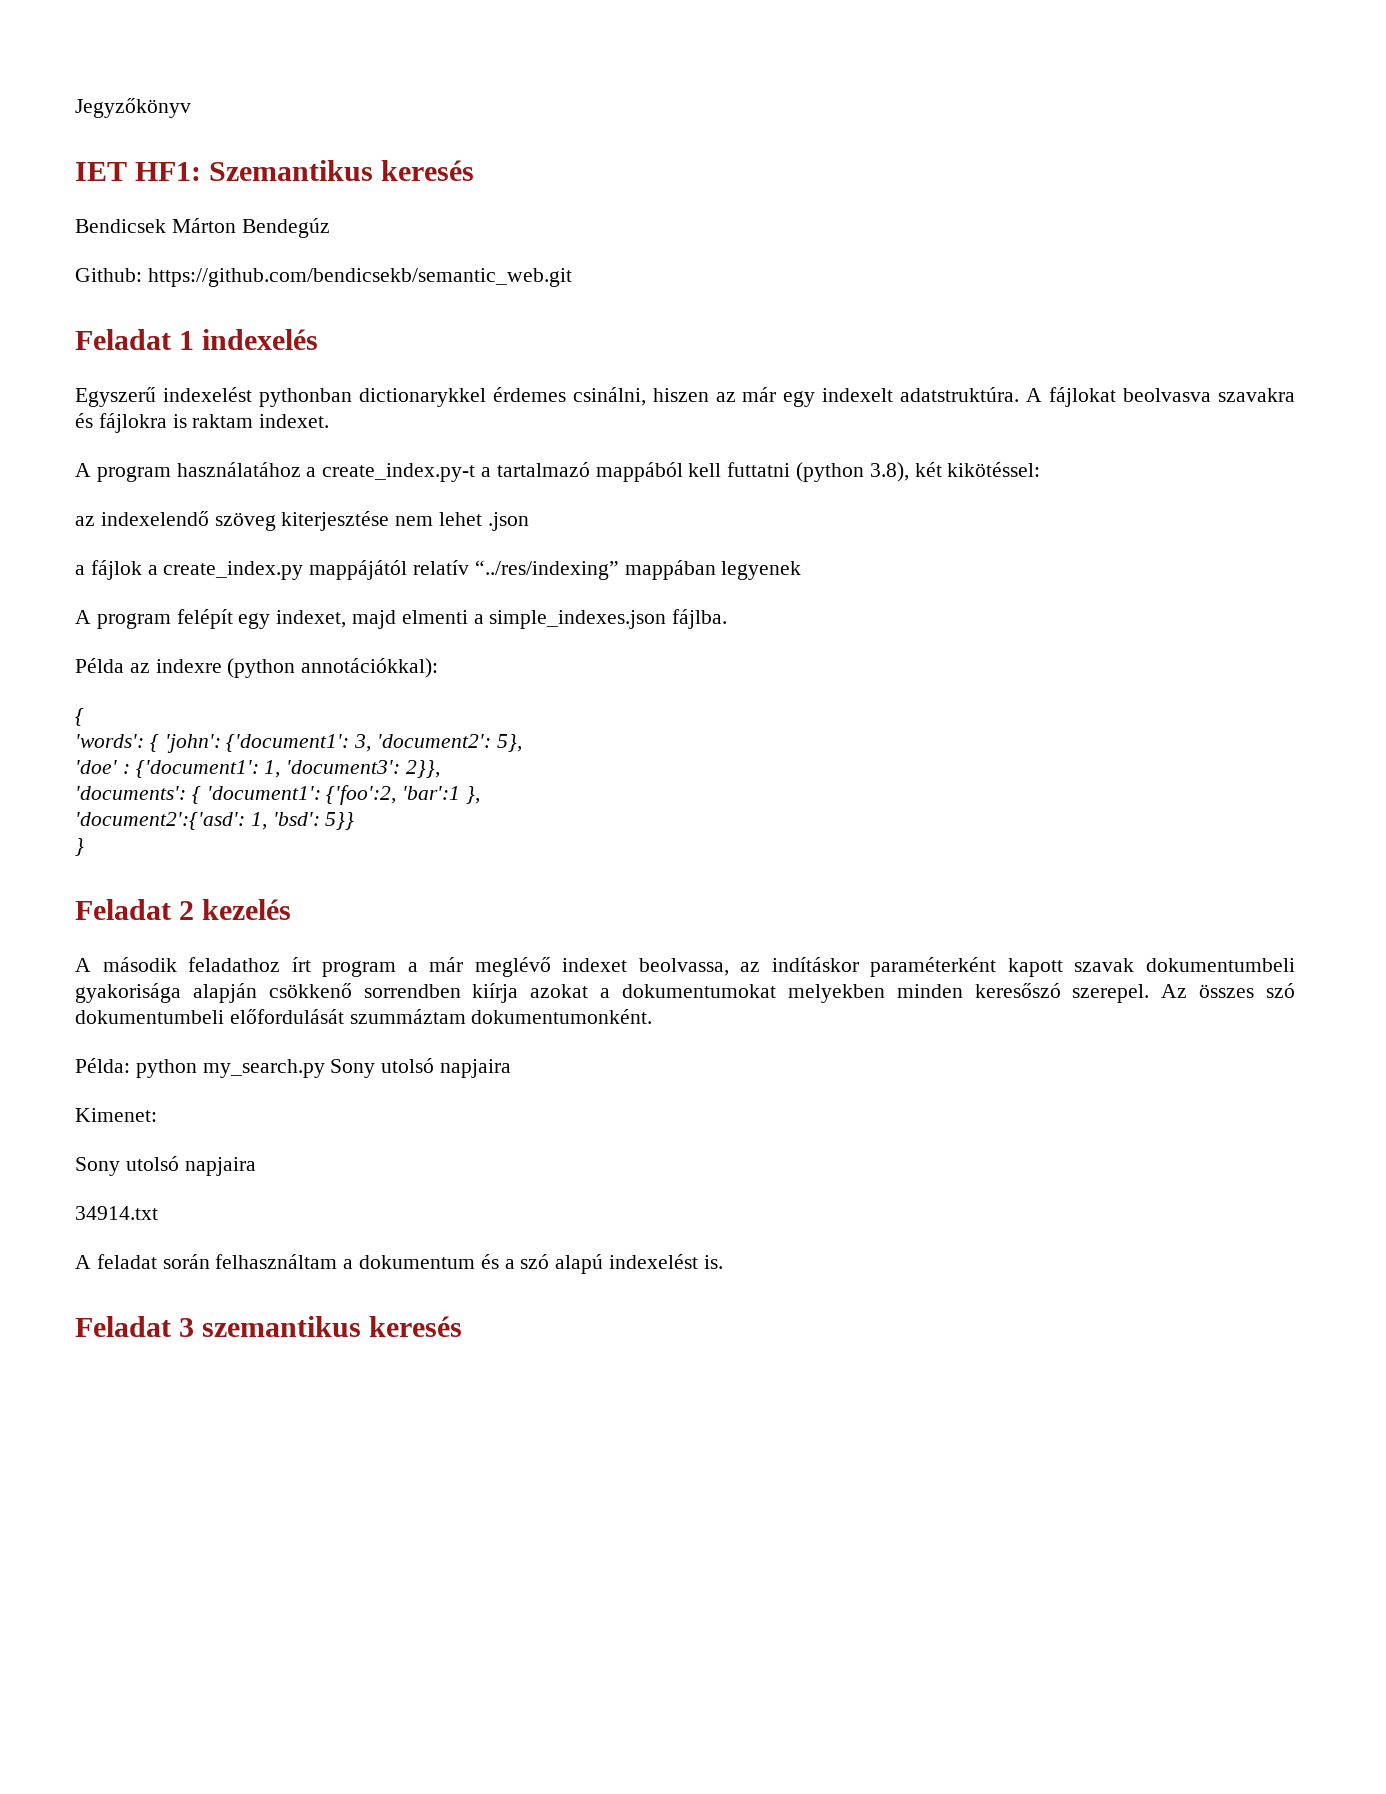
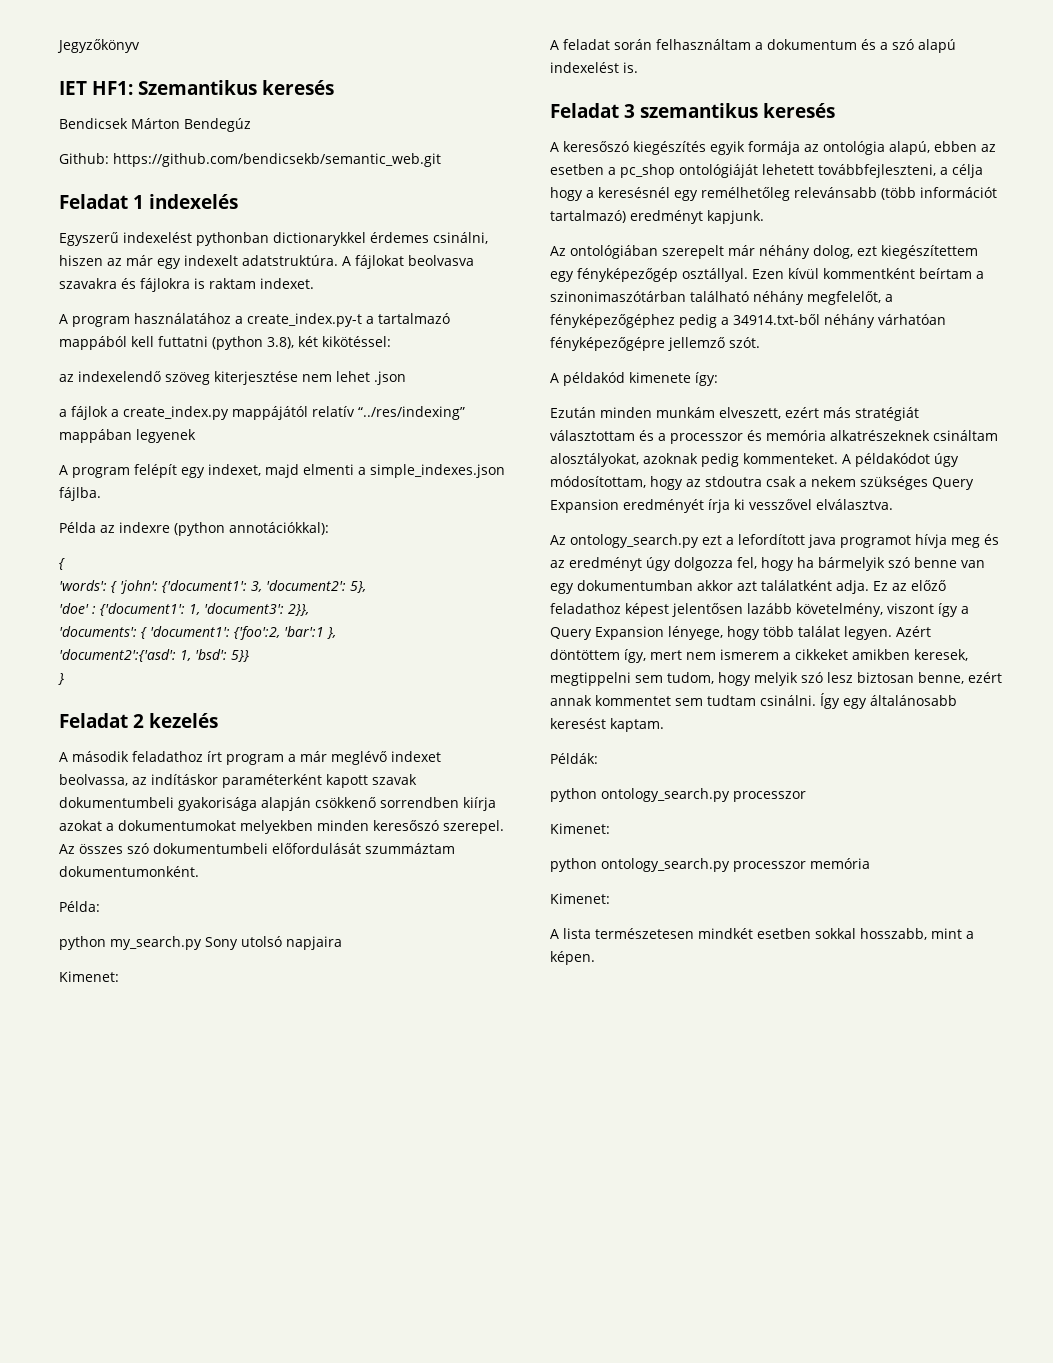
- Példa: python my_search.py Sony utolsó napjaira
+ Példa:
+ python my_search.py Sony utolsó napjaira
  Kimenet:
- Sony utolsó napjaira
- 34914.txt
+ A keresőszó kiegészítés egyik formája az ontológia alapú, ebben az esetben a pc_shop ontológiáját lehetett továbbfejleszteni, a célja hogy a keresésnél egy remélhetőleg relevánsabb (több információt tartalmazó) eredményt kapjunk.
+ Az ontológiában szerepelt már néhány dolog, ezt kiegészítettem egy fényképezőgép osztállyal. Ezen kívül kommentként beírtam a szinonimaszótárban található néhány megfelelőt, a fényképezőgéphez pedig a 34914.txt-ből néhány várhatóan fényképezőgépre jellemző szót.
+ A példakód kimenete így:
+ Ezután minden munkám elveszett, ezért más stratégiát választottam és a processzor és memória alkatrészeknek csináltam alosztályokat, azoknak pedig kommenteket. A példakódot úgy módosítottam, hogy az stdoutra csak a nekem szükséges Query Expansion eredményét írja ki vesszővel elválasztva.
+ Az ontology_search.py ezt a lefordított java programot hívja meg és az eredményt úgy dolgozza fel, hogy ha bármelyik szó benne van egy dokumentumban akkor azt találatként adja. Ez az előző feladathoz képest jelentősen lazább követelmény, viszont így a Query Expansion lényege, hogy több találat legyen. Azért döntöttem így, mert nem ismerem a cikkeket amikben keresek, megtippelni sem tudom, hogy melyik szó lesz biztosan benne, ezért annak kommentet sem tudtam csinálni. Így egy általánosabb keresést kaptam.
+ Példák:
+ python ontology_search.py processzor
+ Kimenet:
+ python ontology_search.py processzor memória
+ Kimenet:
+ A lista természetesen mindkét esetben sokkal hosszabb, mint a képen.

